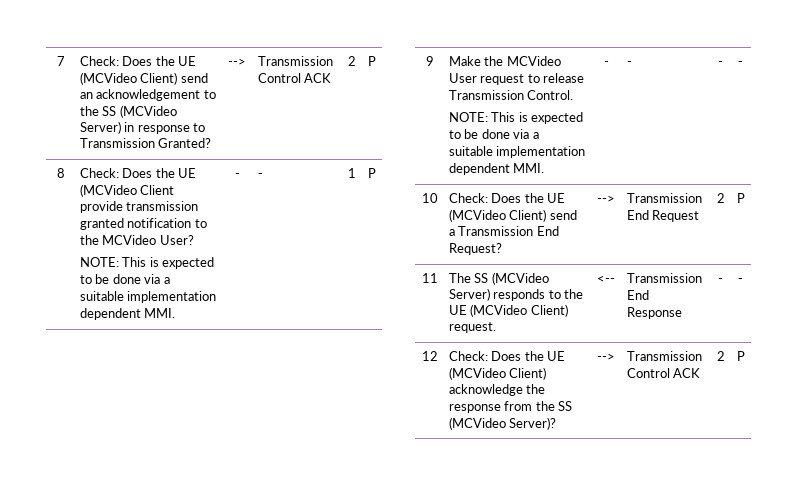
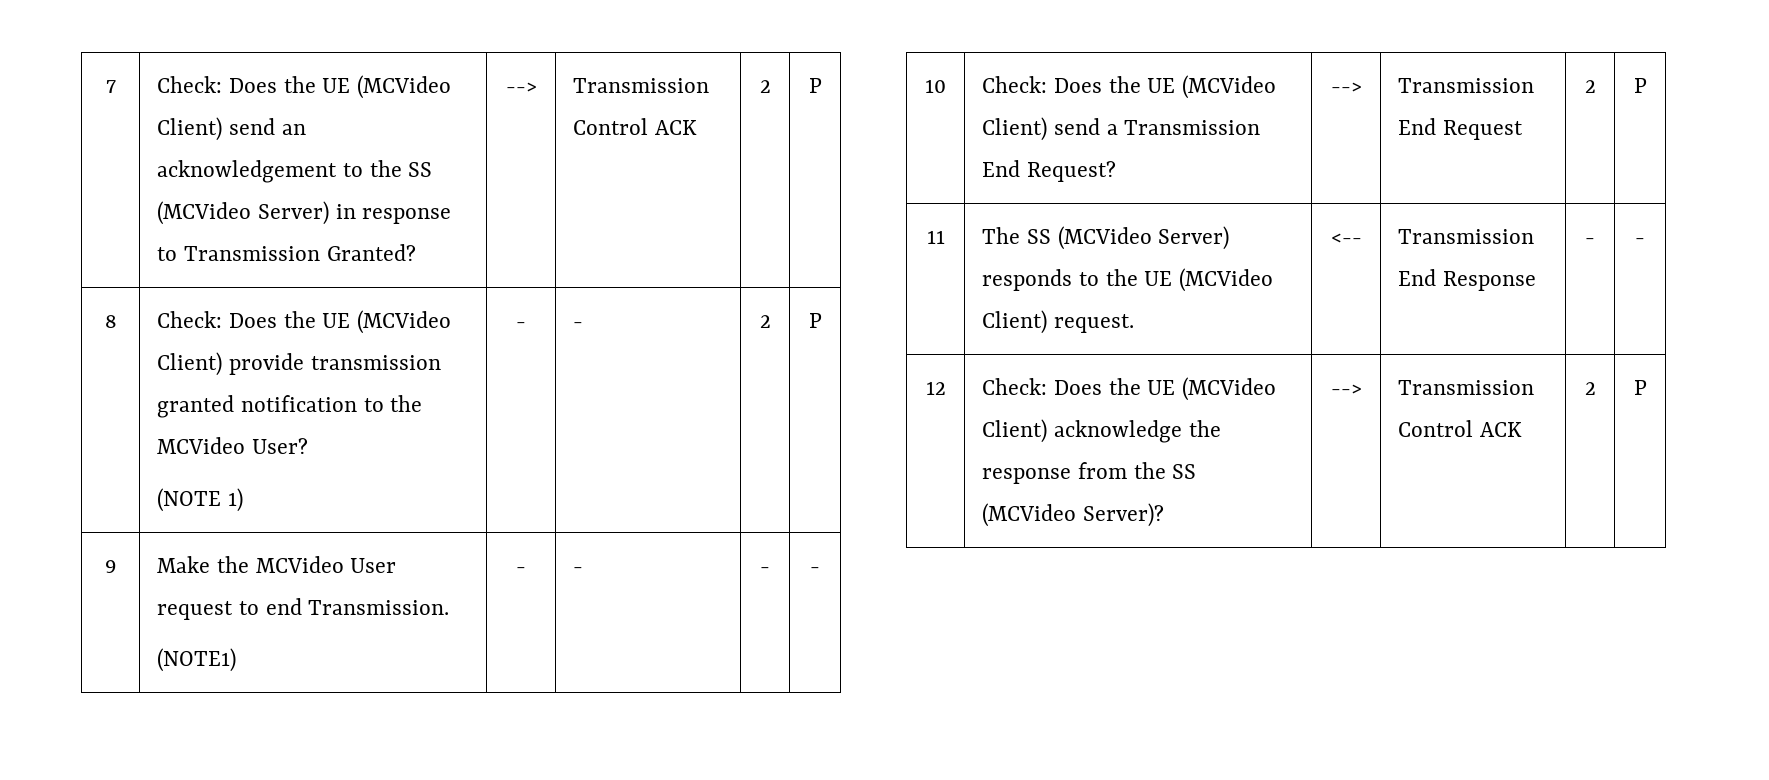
- 8 | Check: Does the UE (MCVideo Client provide transmission granted notification to the MCVideo User?
- NOTE: This is expected to be done via a suitable implementation dependent MMI. | - | - | 1 | P
+ 8 | Check: Does the UE (MCVideo Client) provide transmission granted notification to the MCVideo User?
+ (NOTE 1) | - | - | 2 | P
- 9 | Make the MCVideo User request to release Transmission Control.
- NOTE: This is expected to be done via a suitable implementation dependent MMI. | - | - | - | -
+ 9 | Make the MCVideo User request to end Transmission.
+ (NOTE1) | - | - | - | -

